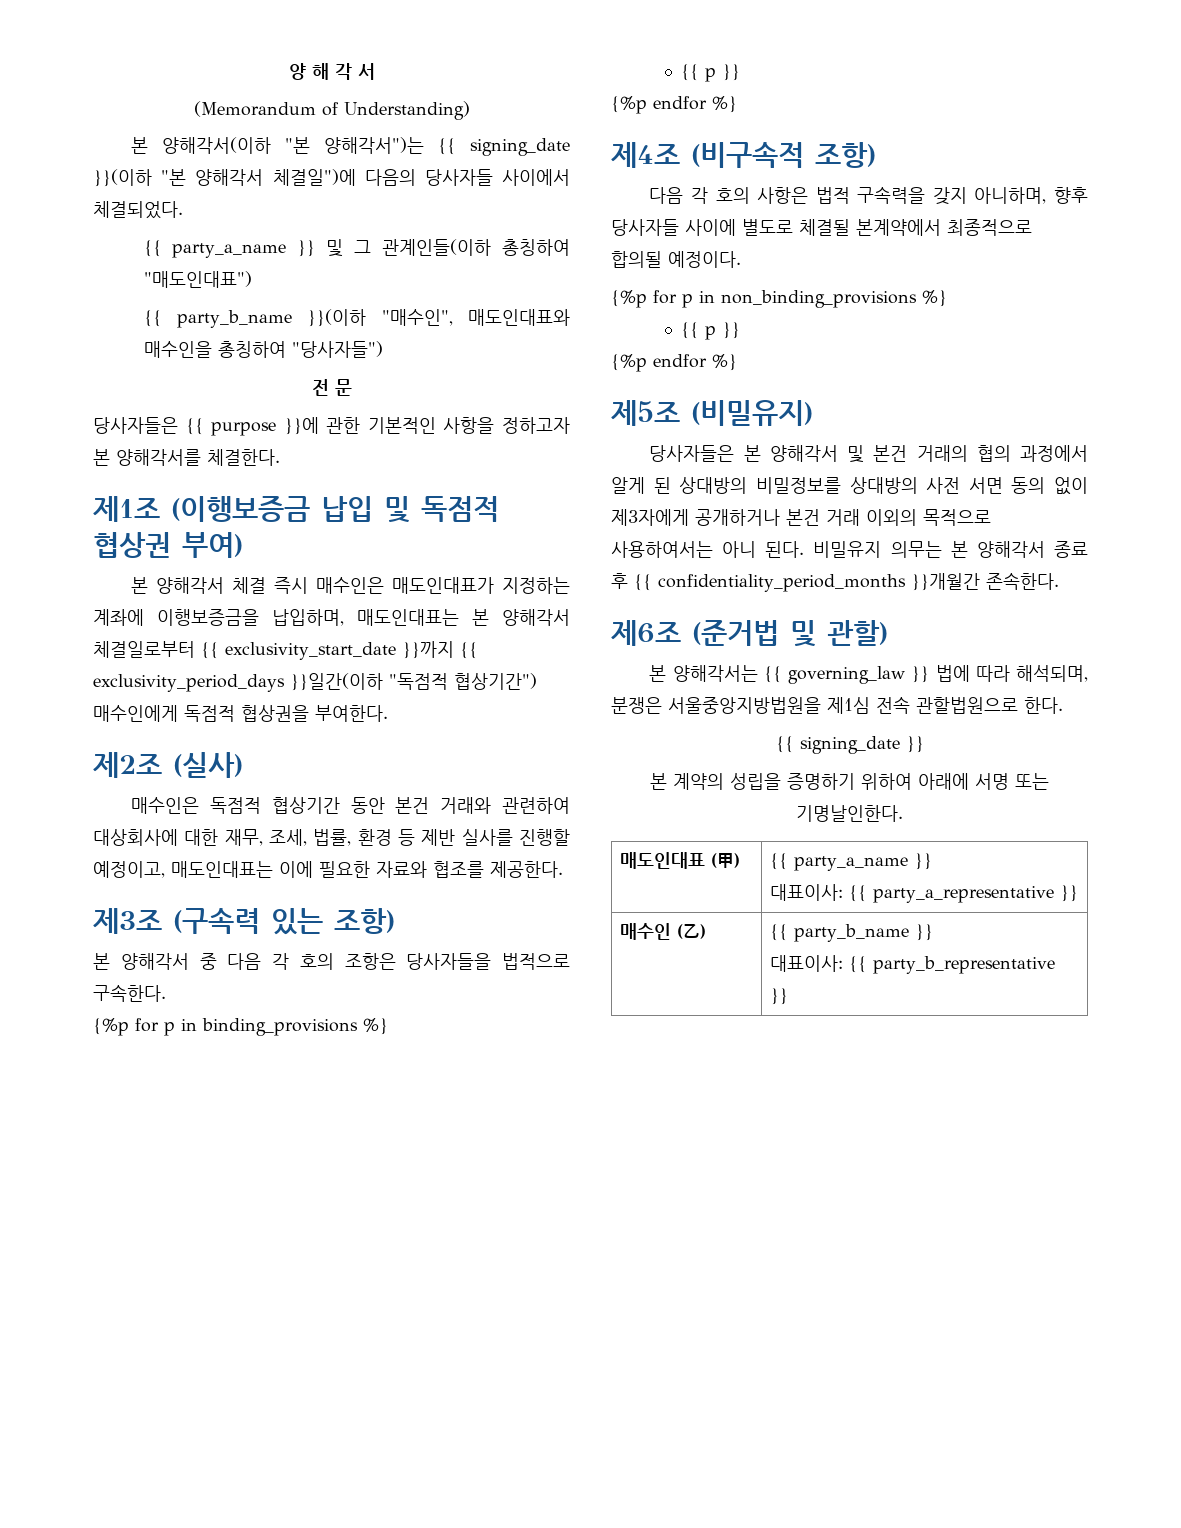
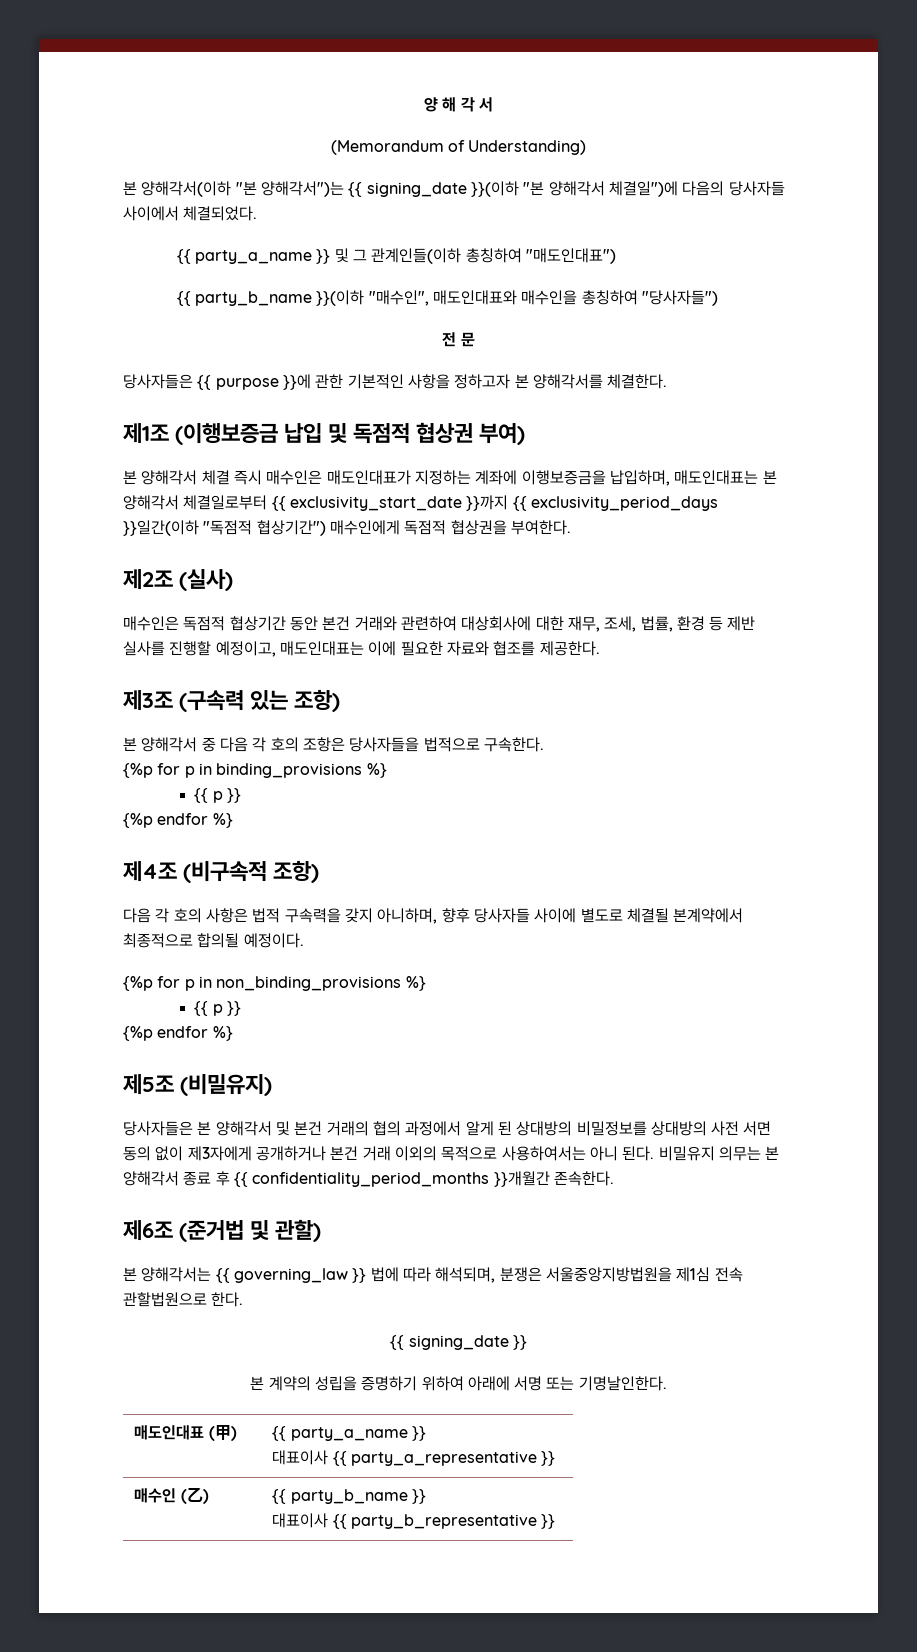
  매도인대표 (甲) | {{ party_a_name }}
- 대표이사: {{ party_a_representative }}
+ 대표이사 {{ party_a_representative }}
  매수인 (乙) | {{ party_b_name }}
- 대표이사: {{ party_b_representative }}
+ 대표이사 {{ party_b_representative }}

